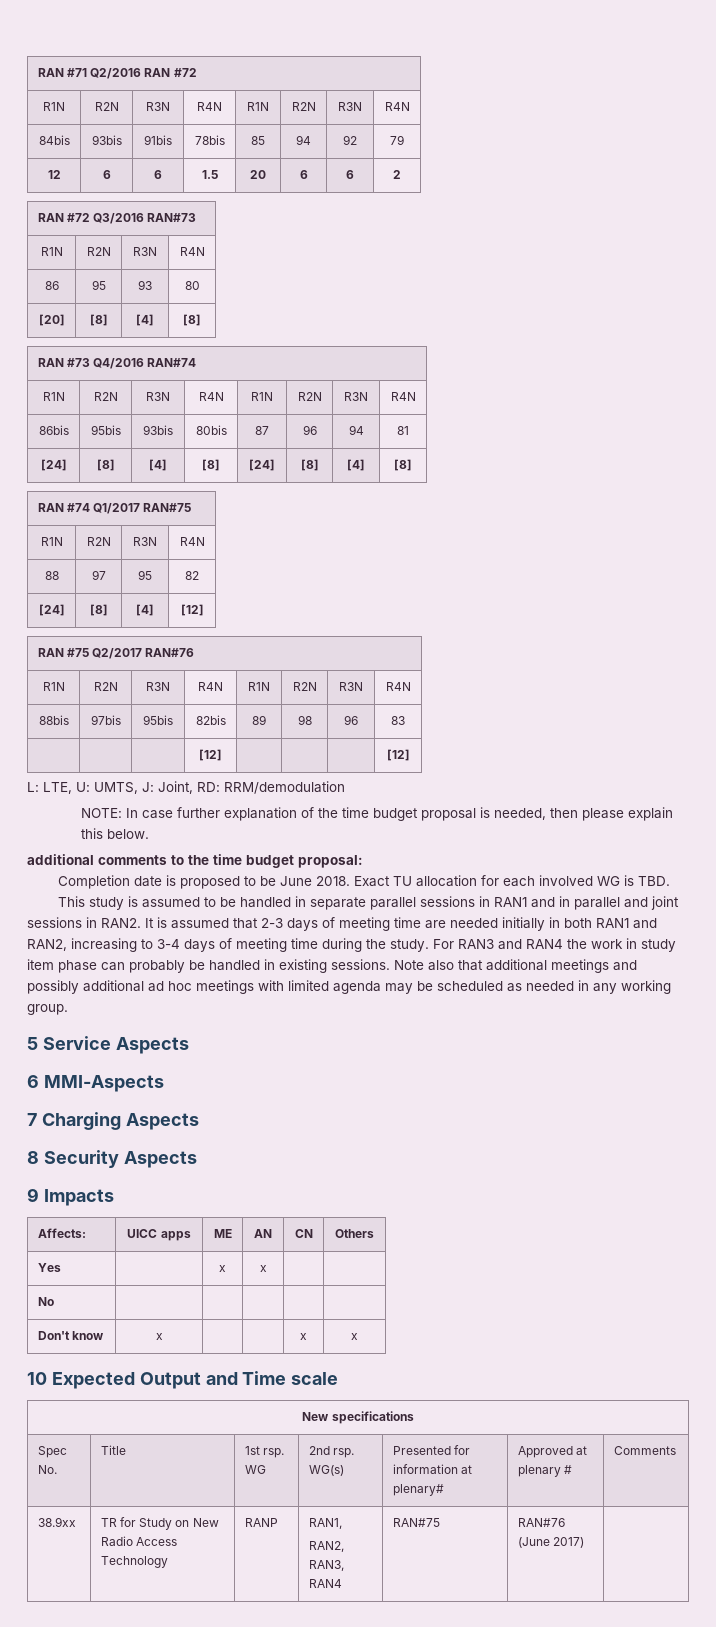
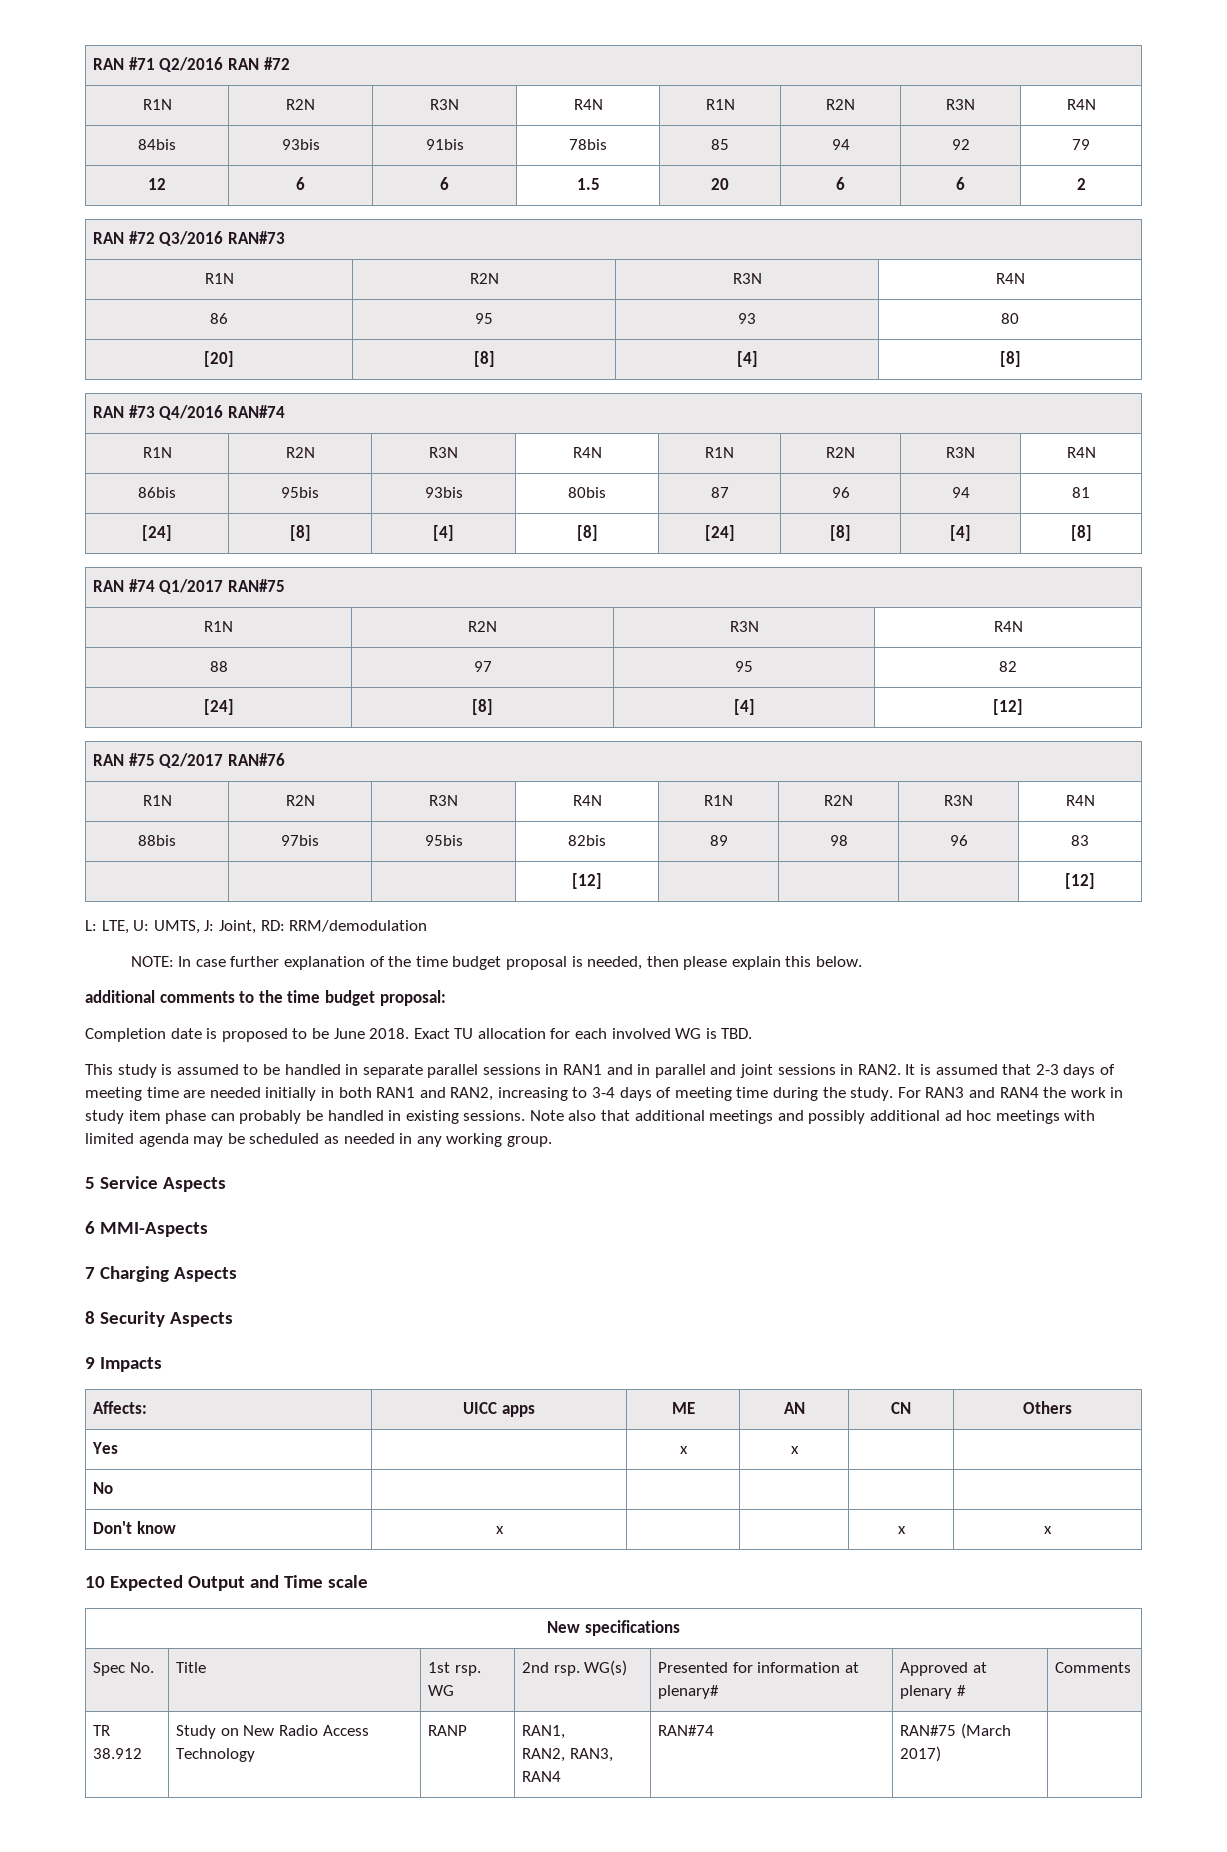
- 38.9xx | TR for Study on New Radio Access Technology | RANP | RAN1,
- RAN2, RAN3, RAN4 | RAN#75 | RAN#76 (June 2017) |
+ TR 38.912 | Study on New Radio Access Technology | RANP | RAN1,
+ RAN2, RAN3, RAN4 | RAN#74 | RAN#75 (March 2017) |

